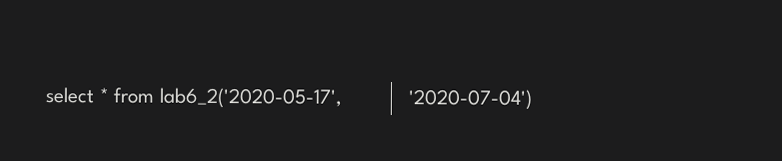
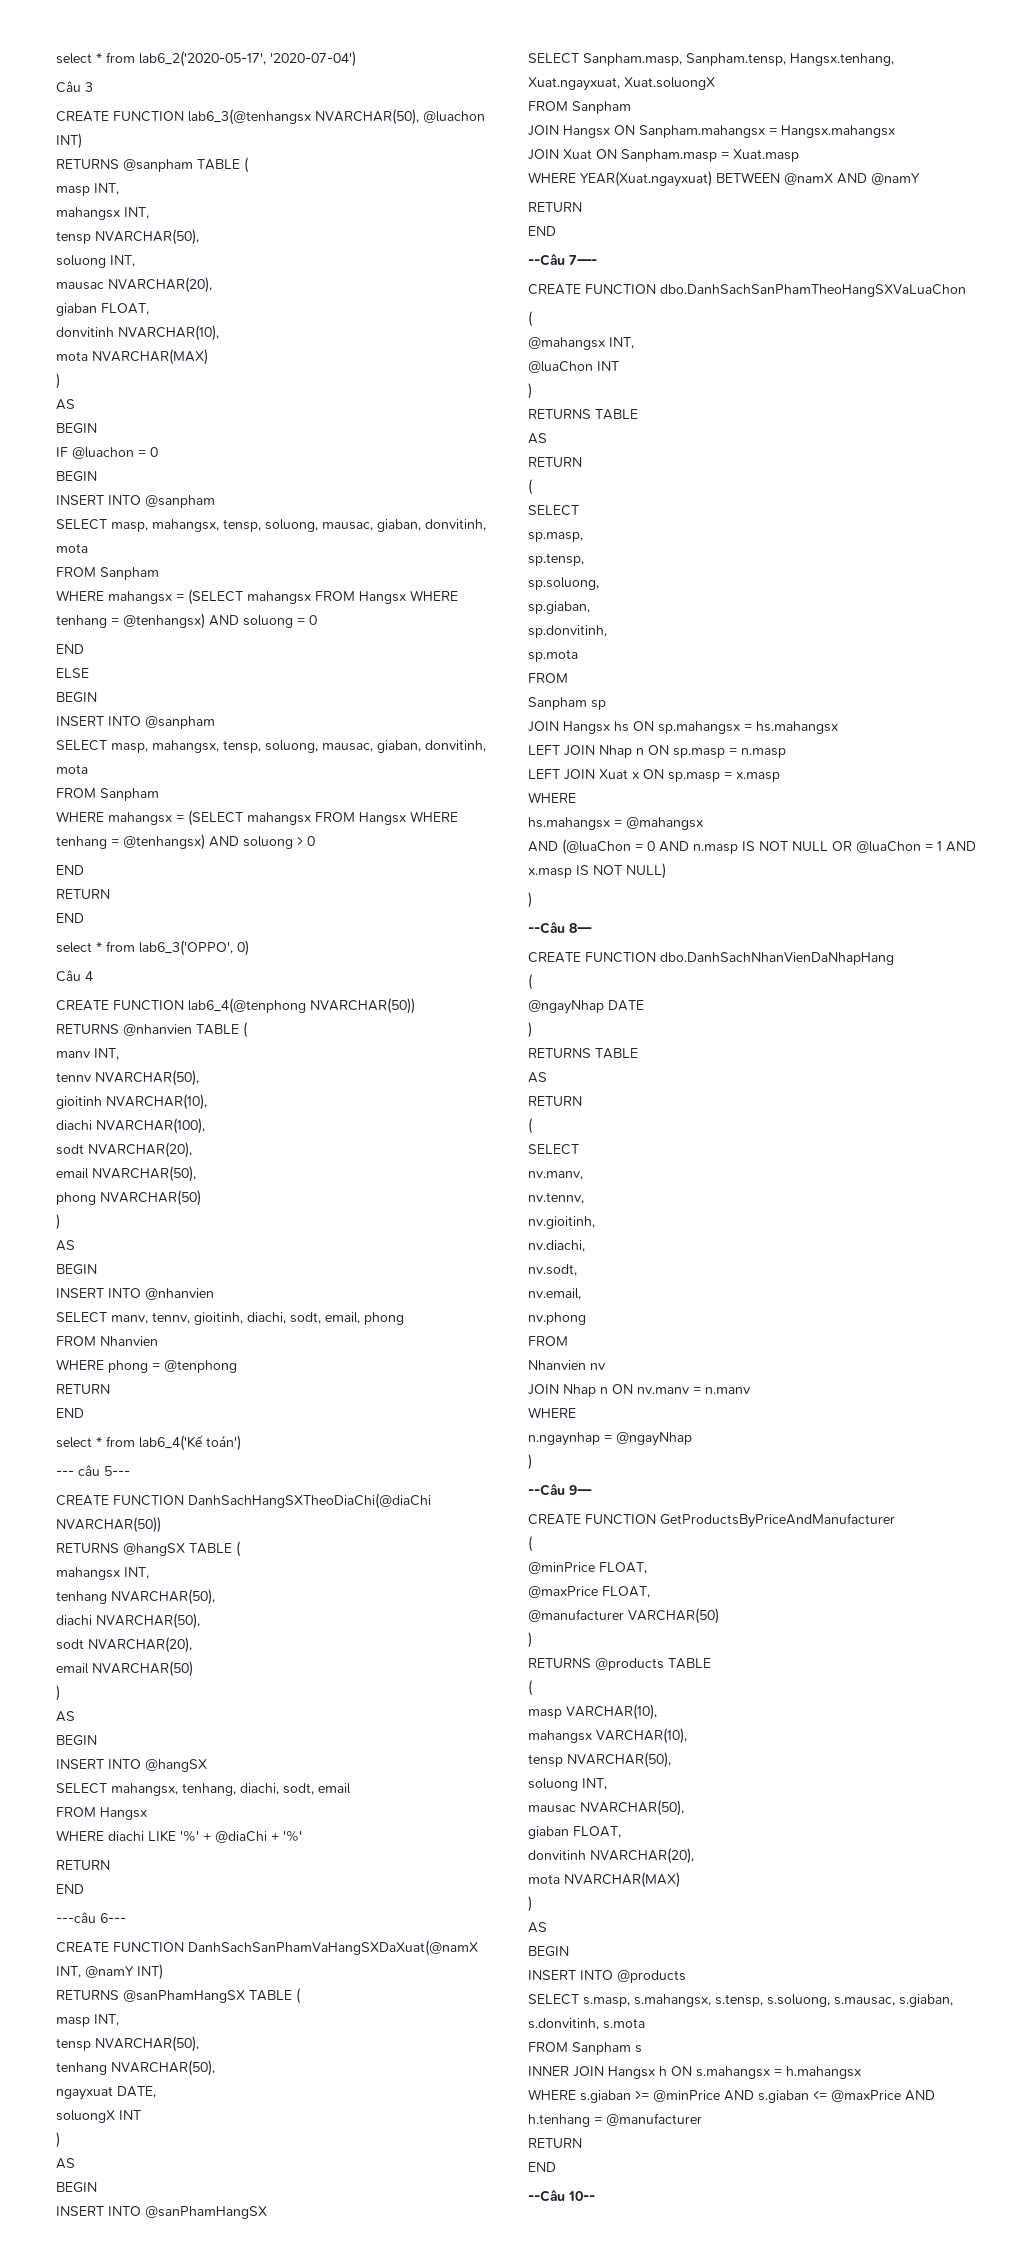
+ Câu 3
+ CREATE FUNCTION lab6_3(@tenhangsx NVARCHAR(50), @luachon INT)
+ RETURNS @sanpham TABLE (
+ masp INT,
+ mahangsx INT,
+ tensp NVARCHAR(50),
+ soluong INT,
+ mausac NVARCHAR(20),
+ giaban FLOAT,
+ donvitinh NVARCHAR(10),
+ mota NVARCHAR(MAX)
+ )
+ AS
+ BEGIN
+ IF @luachon = 0
+ BEGIN
+ INSERT INTO @sanpham
+ SELECT masp, mahangsx, tensp, soluong, mausac, giaban, donvitinh, mota
+ FROM Sanpham
+ WHERE mahangsx = (SELECT mahangsx FROM Hangsx WHERE tenhang = @tenhangsx) AND soluong = 0
+ END
+ ELSE
+ BEGIN
+ INSERT INTO @sanpham
+ SELECT masp, mahangsx, tensp, soluong, mausac, giaban, donvitinh, mota
+ FROM Sanpham
+ WHERE mahangsx = (SELECT mahangsx FROM Hangsx WHERE tenhang = @tenhangsx) AND soluong > 0
+ END
+ RETURN
+ END
+ select * from lab6_3('OPPO', 0)
+ Câu 4
+ CREATE FUNCTION lab6_4(@tenphong NVARCHAR(50))
+ RETURNS @nhanvien TABLE (
+ manv INT,
+ tennv NVARCHAR(50),
+ gioitinh NVARCHAR(10),
+ diachi NVARCHAR(100),
+ sodt NVARCHAR(20),
+ email NVARCHAR(50),
+ phong NVARCHAR(50)
+ )
+ AS
+ BEGIN
+ INSERT INTO @nhanvien
+ SELECT manv, tennv, gioitinh, diachi, sodt, email, phong
+ FROM Nhanvien
+ WHERE phong = @tenphong
+ RETURN
+ END
+ select * from lab6_4('Kế toán')
+ --- câu 5---
+ CREATE FUNCTION DanhSachHangSXTheoDiaChi(@diaChi NVARCHAR(50))
+ RETURNS @hangSX TABLE (
+ mahangsx INT,
+ tenhang NVARCHAR(50),
+ diachi NVARCHAR(50),
+ sodt NVARCHAR(20),
+ email NVARCHAR(50)
+ )
+ AS
+ BEGIN
+ INSERT INTO @hangSX
+ SELECT mahangsx, tenhang, diachi, sodt, email
+ FROM Hangsx
+ WHERE diachi LIKE '%' + @diaChi + '%'
+ RETURN
+ END
+ ---câu 6---
+ CREATE FUNCTION DanhSachSanPhamVaHangSXDaXuat(@namX INT, @namY INT)
+ RETURNS @sanPhamHangSX TABLE (
+ masp INT,
+ tensp NVARCHAR(50),
+ tenhang NVARCHAR(50),
+ ngayxuat DATE,
+ soluongX INT
+ )
+ AS
+ BEGIN
+ INSERT INTO @sanPhamHangSX
+ SELECT Sanpham.masp, Sanpham.tensp, Hangsx.tenhang, Xuat.ngayxuat, Xuat.soluongX
+ FROM Sanpham
+ JOIN Hangsx ON Sanpham.mahangsx = Hangsx.mahangsx
+ JOIN Xuat ON Sanpham.masp = Xuat.masp
+ WHERE YEAR(Xuat.ngayxuat) BETWEEN @namX AND @namY
+ RETURN
+ END
+ --Câu 7—-
+ CREATE FUNCTION dbo.DanhSachSanPhamTheoHangSXVaLuaChon
+ (
+ @mahangsx INT,
+ @luaChon INT
+ )
+ RETURNS TABLE
+ AS
+ RETURN
+ (
+ SELECT
+ sp.masp,
+ sp.tensp,
+ sp.soluong,
+ sp.giaban,
+ sp.donvitinh,
+ sp.mota
+ FROM
+ Sanpham sp
+ JOIN Hangsx hs ON sp.mahangsx = hs.mahangsx
+ LEFT JOIN Nhap n ON sp.masp = n.masp
+ LEFT JOIN Xuat x ON sp.masp = x.masp
+ WHERE
+ hs.mahangsx = @mahangsx
+ AND (@luaChon = 0 AND n.masp IS NOT NULL OR @luaChon = 1 AND x.masp IS NOT NULL)
+ )
+ --Câu 8—
+ CREATE FUNCTION dbo.DanhSachNhanVienDaNhapHang
+ (
+ @ngayNhap DATE
+ )
+ RETURNS TABLE
+ AS
+ RETURN
+ (
+ SELECT
+ nv.manv,
+ nv.tennv,
+ nv.gioitinh,
+ nv.diachi,
+ nv.sodt,
+ nv.email,
+ nv.phong
+ FROM
+ Nhanvien nv
+ JOIN Nhap n ON nv.manv = n.manv
+ WHERE
+ n.ngaynhap = @ngayNhap
+ )
+ --Câu 9—
+ CREATE FUNCTION GetProductsByPriceAndManufacturer
+ (
+ @minPrice FLOAT,
+ @maxPrice FLOAT,
+ @manufacturer VARCHAR(50)
+ )
+ RETURNS @products TABLE
+ (
+ masp VARCHAR(10),
+ mahangsx VARCHAR(10),
+ tensp NVARCHAR(50),
+ soluong INT,
+ mausac NVARCHAR(50),
+ giaban FLOAT,
+ donvitinh NVARCHAR(20),
+ mota NVARCHAR(MAX)
+ )
+ AS
+ BEGIN
+ INSERT INTO @products
+ SELECT s.masp, s.mahangsx, s.tensp, s.soluong, s.mausac, s.giaban, s.donvitinh, s.mota
+ FROM Sanpham s
+ INNER JOIN Hangsx h ON s.mahangsx = h.mahangsx
+ WHERE s.giaban >= @minPrice AND s.giaban <= @maxPrice AND h.tenhang = @manufacturer
+ RETURN
+ END
+ --Câu 10--

